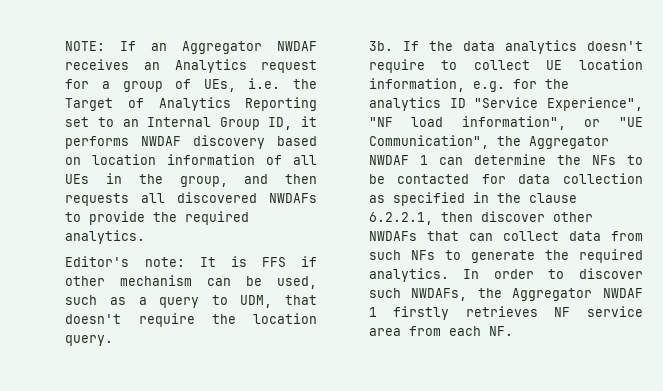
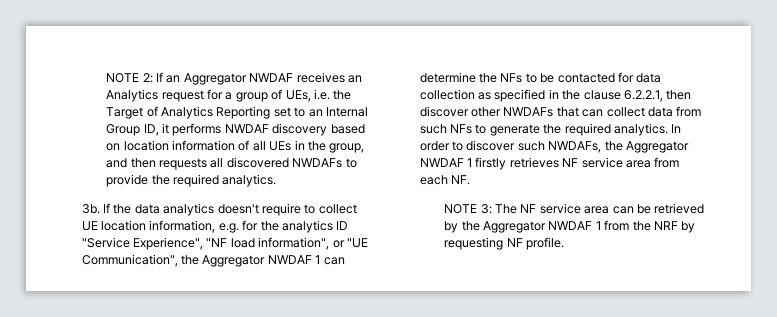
- NOTE: If an Aggregator NWDAF receives an Analytics request for a group of UEs, i.e. the Target of Analytics Reporting set to an Internal Group ID, it performs NWDAF discovery based on location information of all UEs in the group, and then requests all discovered NWDAFs to provide the required analytics.
+ NOTE 2: If an Aggregator NWDAF receives an Analytics request for a group of UEs, i.e. the Target of Analytics Reporting set to an Internal Group ID, it performs NWDAF discovery based on location information of all UEs in the group, and then requests all discovered NWDAFs to provide the required analytics.
- Editor's note: It is FFS if other mechanism can be used, such as a query to UDM, that doesn't require the location query.
+ NOTE 3: The NF service area can be retrieved by the Aggregator NWDAF 1 from the NRF by requesting NF profile.

